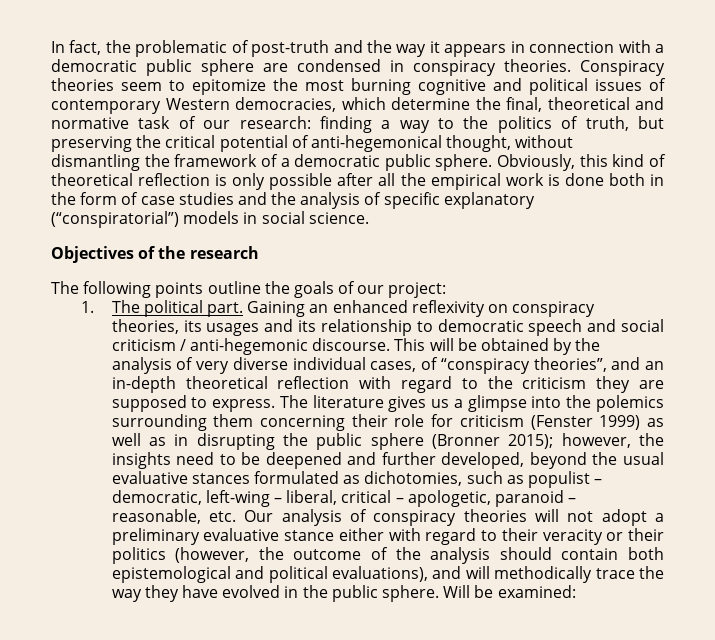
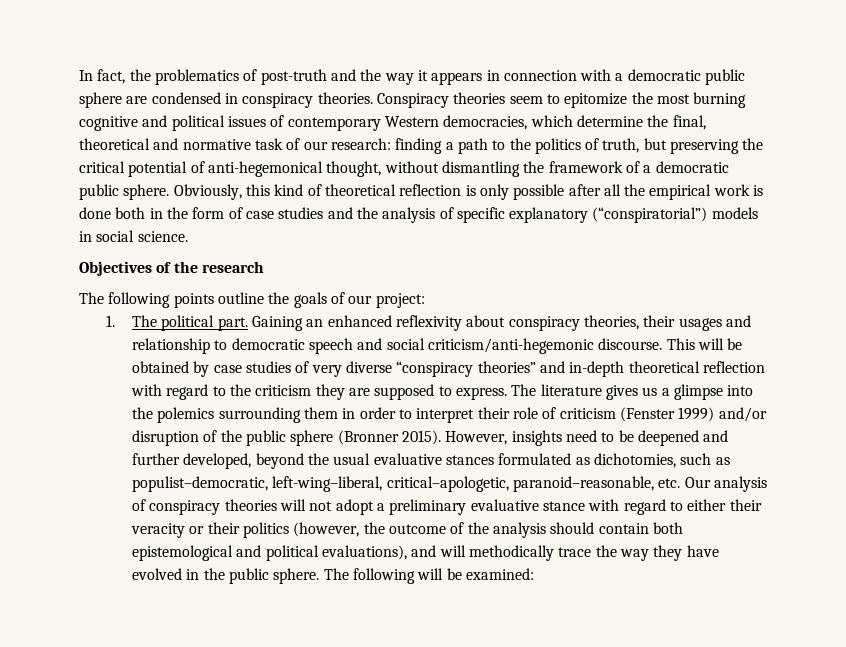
- In fact, the problematic of post-truth and the way it appears in connection with a democratic public sphere are condensed in conspiracy theories.
+ In fact, the problematics of post-truth and the way it appears in connection with a democratic public sphere are condensed in conspiracy theories.
- Conspiracy theories seem to epitomize the most burning cognitive and political issues of contemporary Western democracies, which determine the final, theoretical and normative task of our research: finding a way to the politics of truth, but preserving the critical potential of anti-hegemonical thought, without dismantling the framework of a democratic public sphere.
+ Conspiracy theories seem to epitomize the most burning cognitive and political issues of contemporary Western democracies, which determine the final, theoretical and normative task of our research: finding a path to the politics of truth, but preserving the critical potential of anti-hegemonical thought, without dismantling the framework of a democratic public sphere.
- Gaining an enhanced reflexivity on conspiracy theories, its usages and its relationship to democratic speech and social criticism / anti-hegemonic discourse.
+ Gaining an enhanced reflexivity about conspiracy theories, their usages and relationship to democratic speech and social criticism/anti-hegemonic discourse.
- This will be obtained by the analysis of very diverse individual cases, of “conspiracy theories”, and an in-depth theoretical reflection with regard to the criticism they are supposed to express.
+ This will be obtained by case studies of very diverse “conspiracy theories” and in-depth theoretical reflection with regard to the criticism they are supposed to express.
- The literature gives us a glimpse into the polemics surrounding them concerning their role for criticism (Fenster 1999) as well as in disrupting the public sphere (Bronner 2015); however, the insights need to be deepened and further developed, beyond the usual evaluative stances formulated as dichotomies, such as populist – democratic, left-wing – liberal, critical – apologetic, paranoid – reasonable, etc. Our analysis of conspiracy theories will not adopt a preliminary evaluative stance either with regard to their veracity or their politics (however, the outcome of the analysis should contain both epistemological and political evaluations), and will methodically trace the way they have evolved in the public sphere.
+ The literature gives us a glimpse into the polemics surrounding them in order to interpret their role of criticism (Fenster 1999) and/or disruption of the public sphere (Bronner 2015). However, insights need to be deepened and further developed, beyond the usual evaluative stances formulated as dichotomies, such as populist–democratic, left-wing–liberal, critical–apologetic, paranoid–reasonable, etc. Our analysis of conspiracy theories will not adopt a preliminary evaluative stance with regard to either their veracity or their politics (however, the outcome of the analysis should contain both epistemological and political evaluations), and will methodically trace the way they have evolved in the public sphere.
- Will be examined:
+ The following will be examined:

